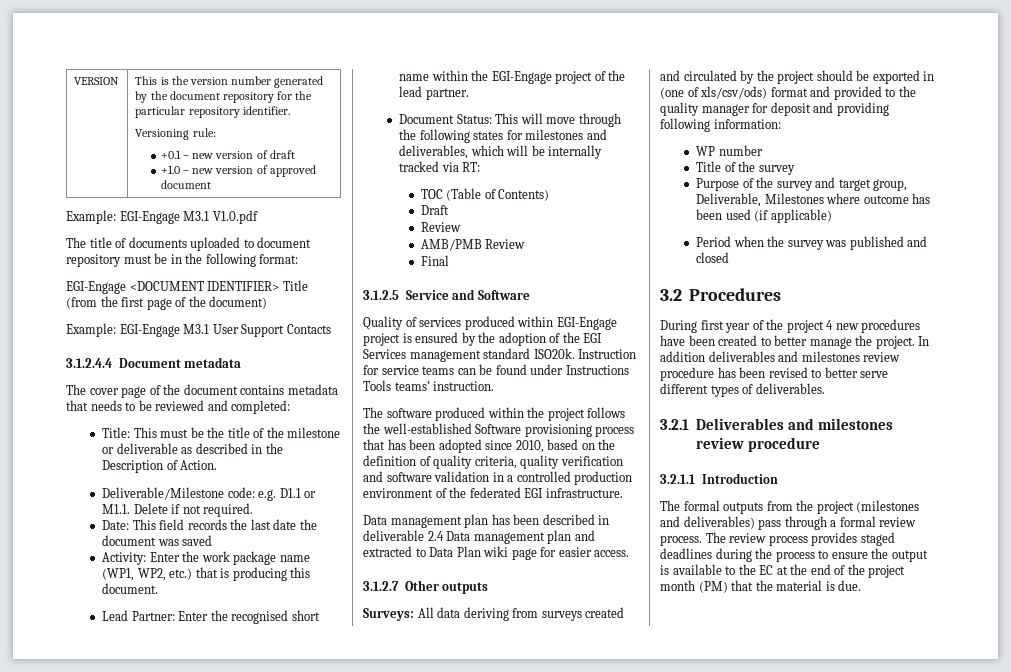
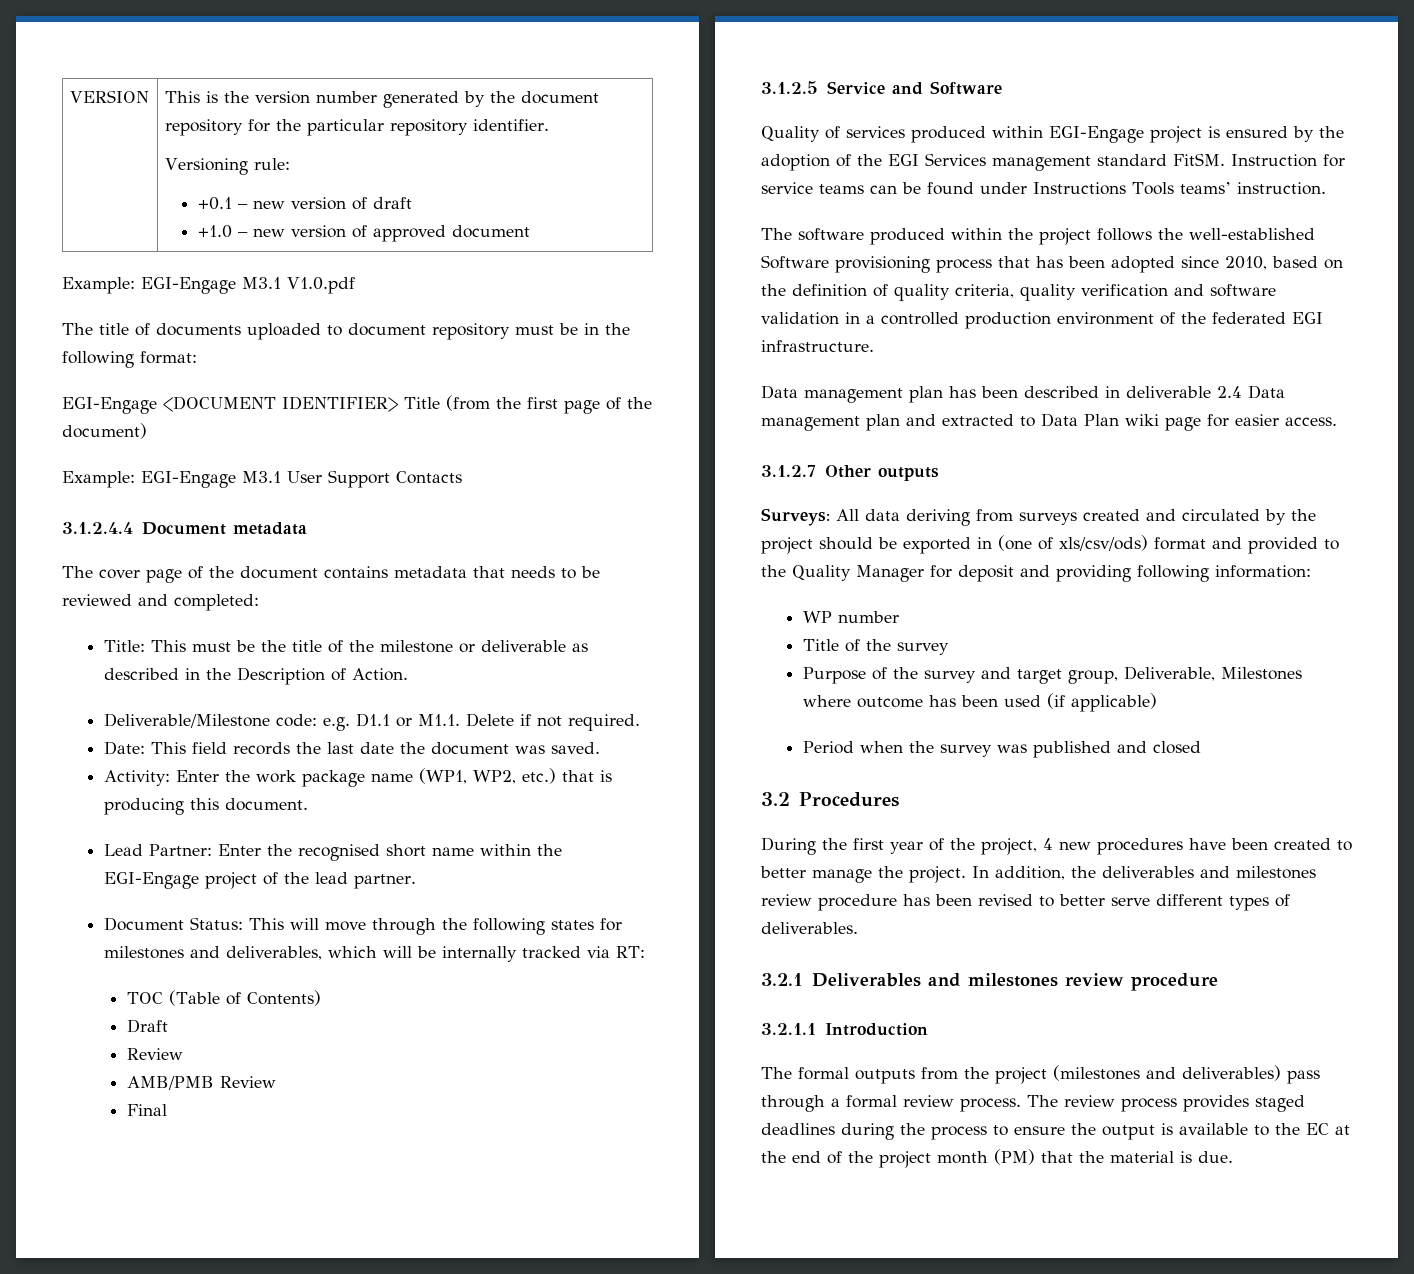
- Date: This field records the last date the document was saved
+ Date: This field records the last date the document was saved.
- Quality of services produced within EGI-Engage project is ensured by the adoption of the EGI Services management standard ISO20k.
+ Quality of services produced within EGI-Engage project is ensured by the adoption of the EGI Services management standard FitSM.
- Surveys: All data deriving from surveys created and circulated by the project should be exported in (one of xls/csv/ods) format and provided to the quality manager for deposit and providing following information:
+ Surveys: All data deriving from surveys created and circulated by the project should be exported in (one of xls/csv/ods) format and provided to the Quality Manager for deposit and providing following information:
- During first year of the project 4 new procedures have been created to better manage the project.
+ During the first year of the project, 4 new procedures have been created to better manage the project.
- In addition deliverables and milestones review procedure has been revised to better serve different types of deliverables.
+ In addition, the deliverables and milestones review procedure has been revised to better serve different types of deliverables.

